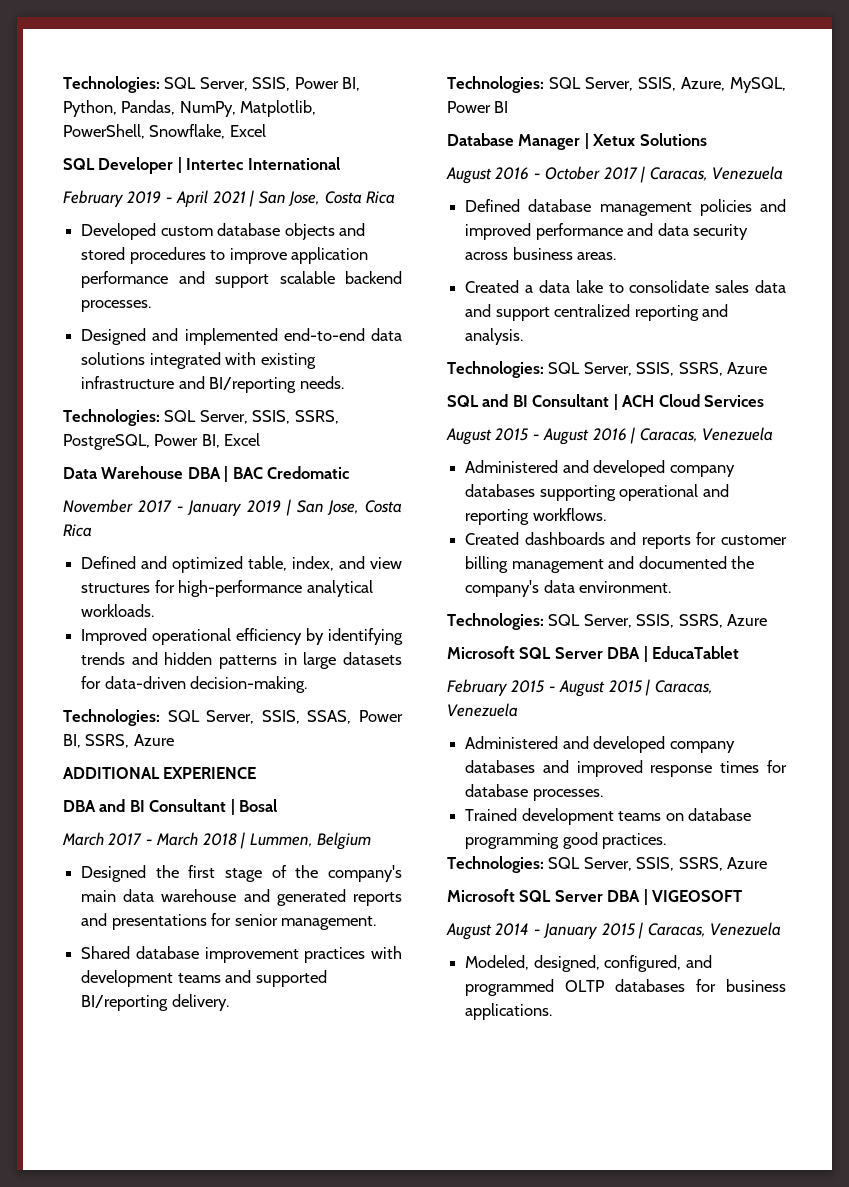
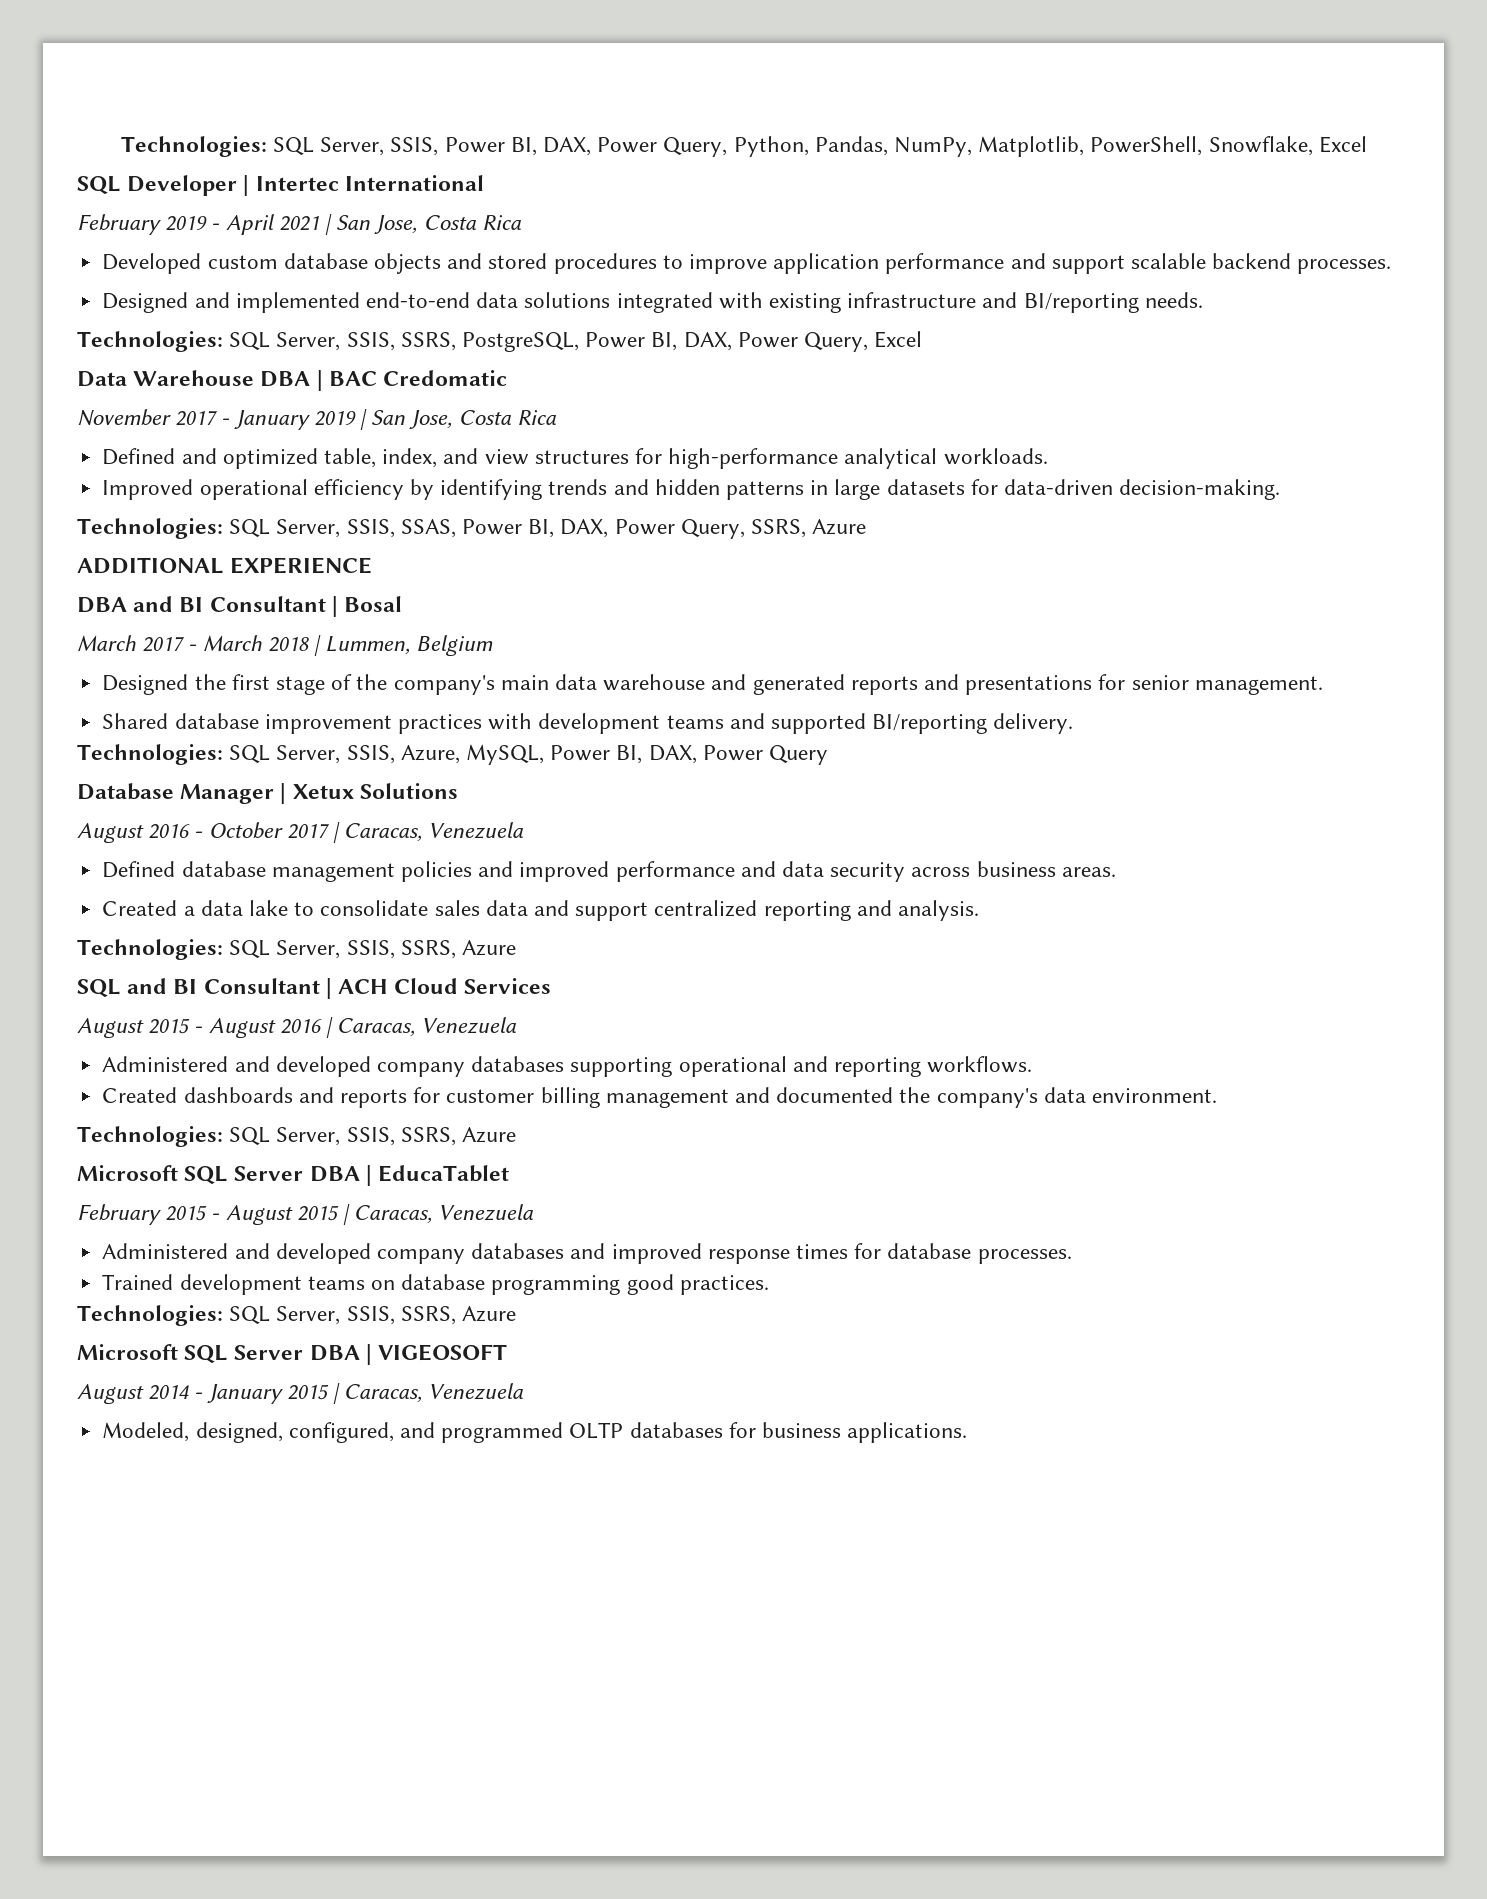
- Technologies: SQL Server, SSIS, Power BI, Python, Pandas, NumPy, Matplotlib, PowerShell, Snowflake, Excel
+ Technologies: SQL Server, SSIS, Power BI, DAX, Power Query, Python, Pandas, NumPy, Matplotlib, PowerShell, Snowflake, Excel
- Technologies: SQL Server, SSIS, SSRS, PostgreSQL, Power BI, Excel
+ Technologies: SQL Server, SSIS, SSRS, PostgreSQL, Power BI, DAX, Power Query, Excel
- Technologies: SQL Server, SSIS, SSAS, Power BI, SSRS, Azure
+ Technologies: SQL Server, SSIS, SSAS, Power BI, DAX, Power Query, SSRS, Azure
- Technologies: SQL Server, SSIS, Azure, MySQL, Power BI
+ Technologies: SQL Server, SSIS, Azure, MySQL, Power BI, DAX, Power Query

